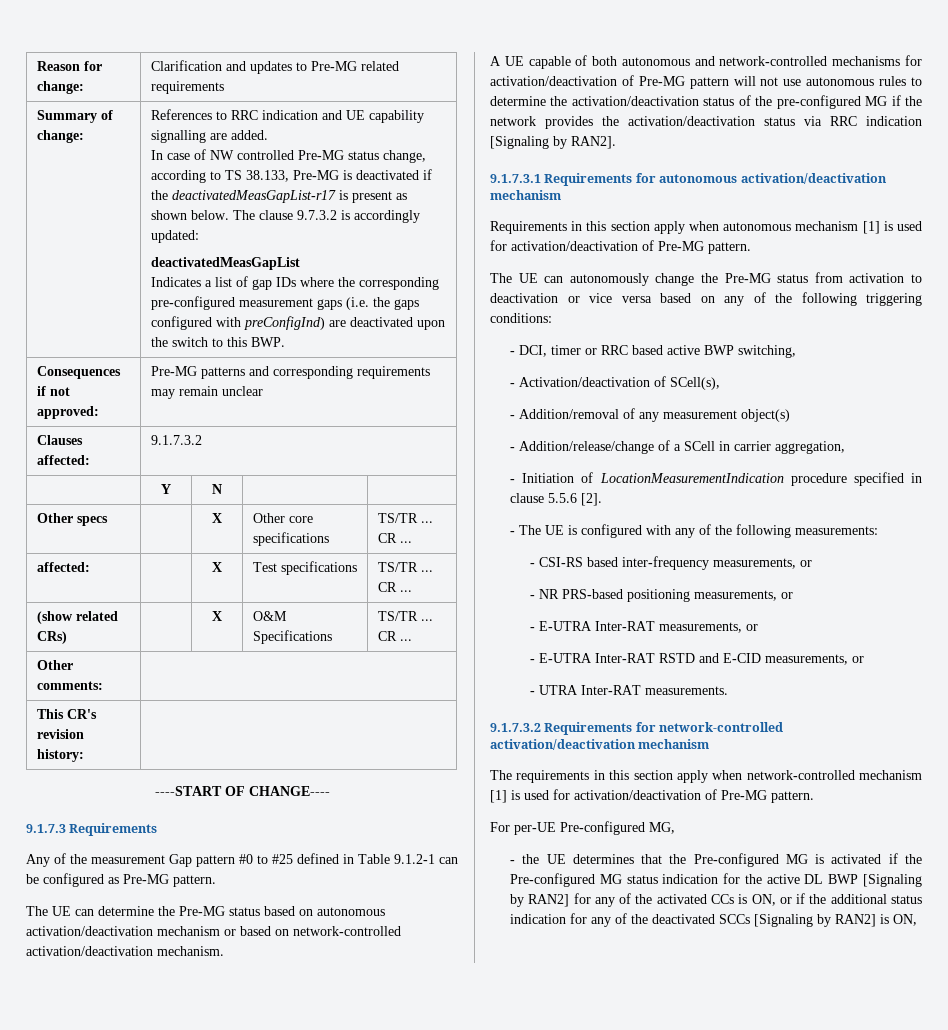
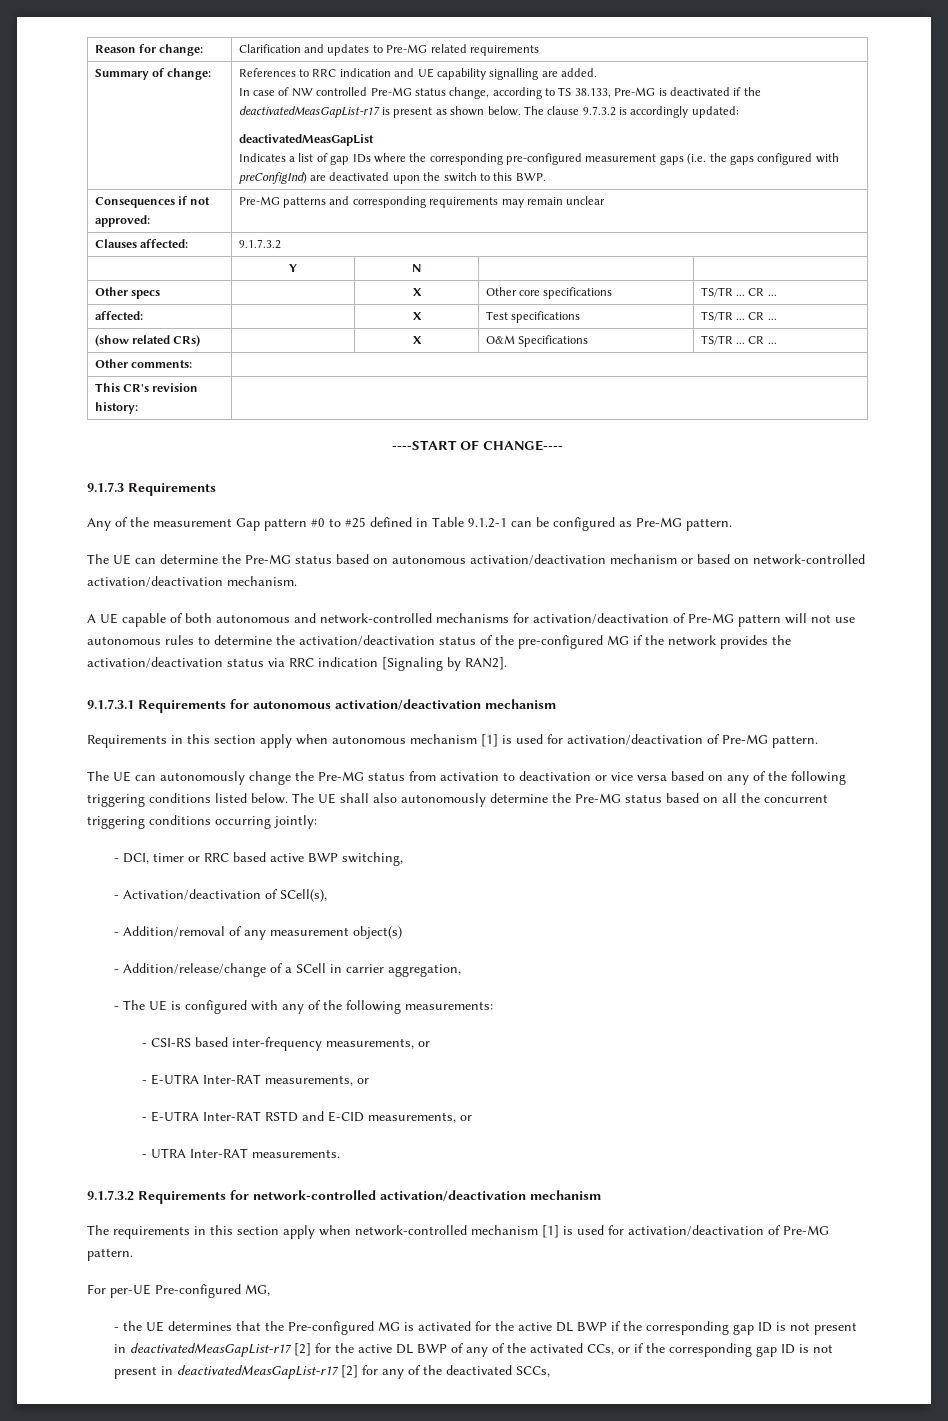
- The UE can autonomously change the Pre-MG status from activation to deactivation or vice versa based on any of the following triggering conditions:
+ The UE can autonomously change the Pre-MG status from activation to deactivation or vice versa based on any of the following triggering conditions listed below. The UE shall also autonomously determine the Pre-MG status based on all the concurrent triggering conditions occurring jointly:
- - Initiation of LocationMeasurementIndication procedure specified in clause 5.5.6 [2].
- - NR PRS-based positioning measurements, or
- - the UE determines that the Pre-configured MG is activated if the Pre-configured MG status indication for the active DL BWP [Signaling by RAN2] for any of the activated CCs is ON, or if the additional status indication for any of the deactivated SCCs [Signaling by RAN2] is ON,
+ - the UE determines that the Pre-configured MG is activated for the active DL BWP if the corresponding gap ID is not present in deactivatedMeasGapList-r17 [2] for the active DL BWP of any of the activated CCs, or if the corresponding gap ID is not present in deactivatedMeasGapList-r17 [2] for any of the deactivated SCCs,

